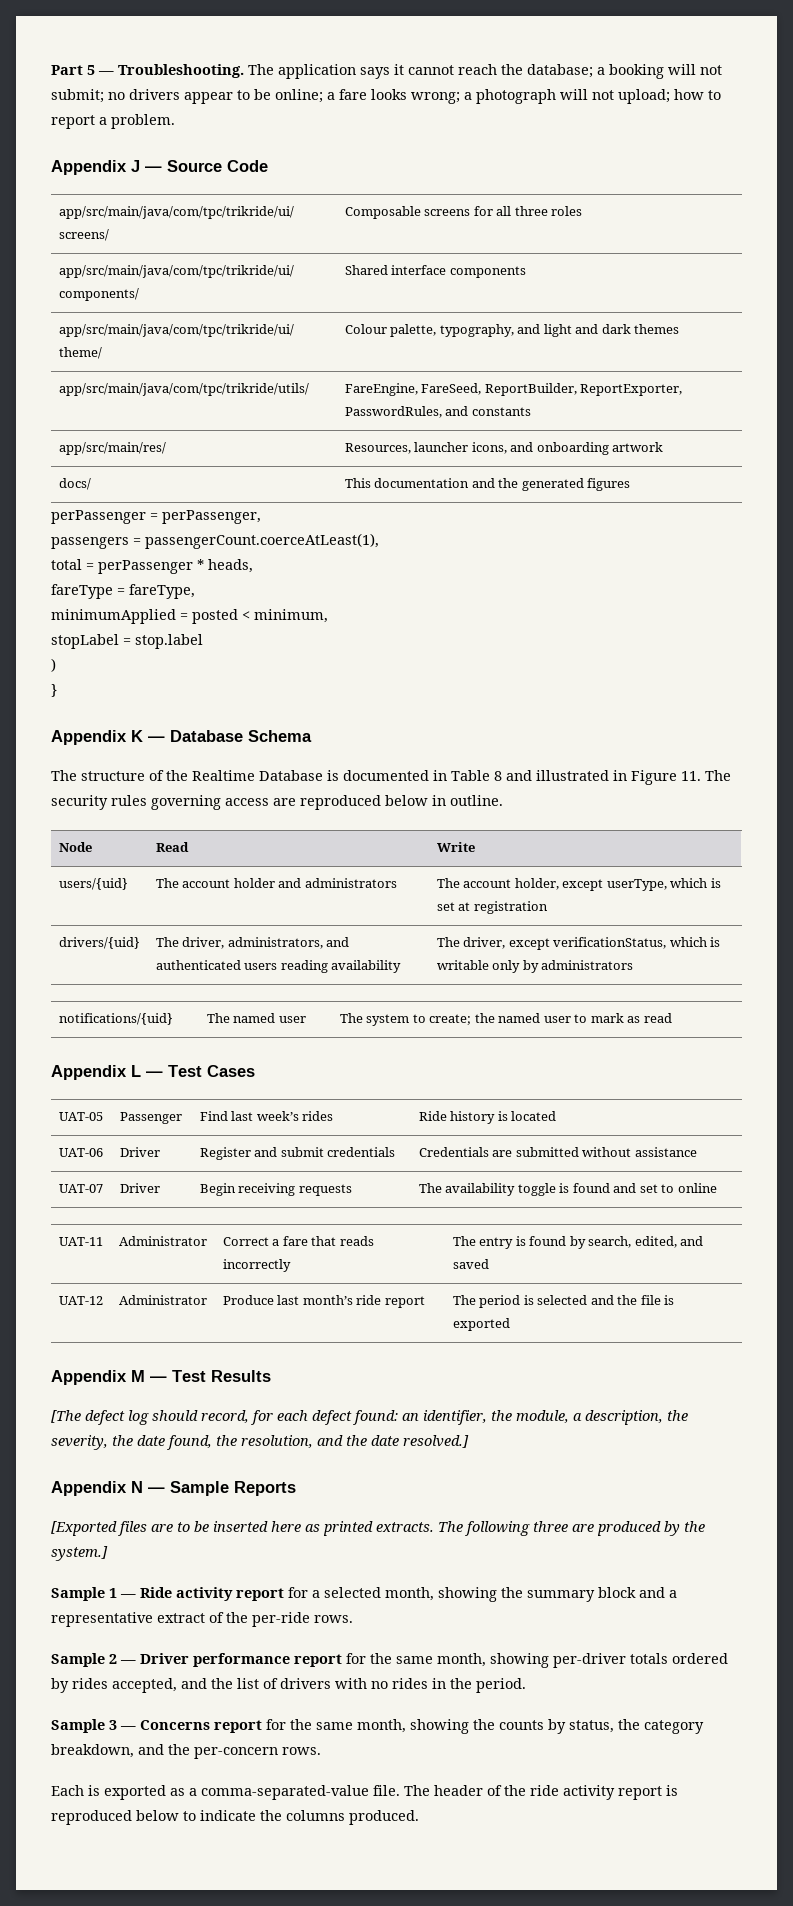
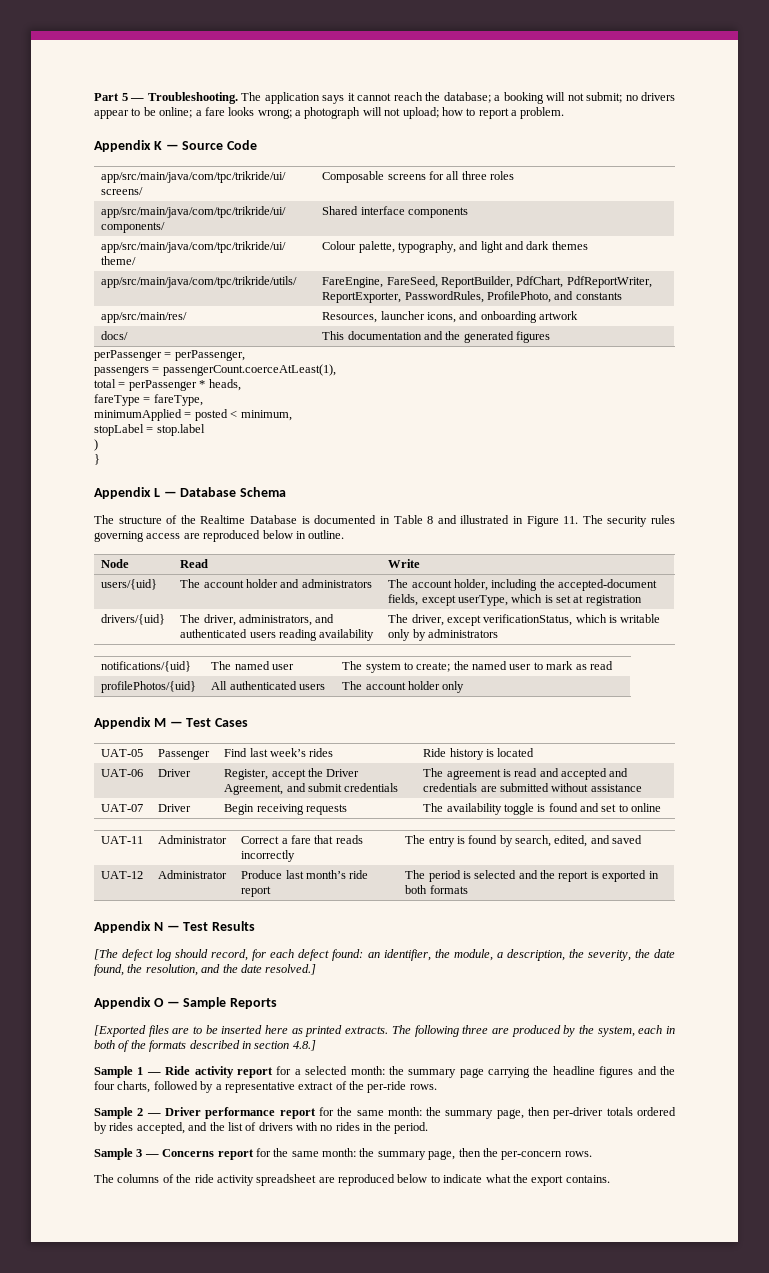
- Appendix J — Source Code
+ Appendix K — Source Code
- app/src/main/java/com/tpc/trikride/utils/ | FareEngine, FareSeed, ReportBuilder, ReportExporter, PasswordRules, and constants
+ app/src/main/java/com/tpc/trikride/utils/ | FareEngine, FareSeed, ReportBuilder, PdfChart, PdfReportWriter, ReportExporter, PasswordRules, ProfilePhoto, and constants
- Appendix K — Database Schema
+ Appendix L — Database Schema
- users/{uid} | The account holder and administrators | The account holder, except userType, which is set at registration
+ users/{uid} | The account holder and administrators | The account holder, including the accepted-document fields, except userType, which is set at registration
- Appendix L — Test Cases
+ profilePhotos/{uid} | All authenticated users | The account holder only
+ Appendix M — Test Cases
- UAT-06 | Driver | Register and submit credentials | Credentials are submitted without assistance
+ UAT-06 | Driver | Register, accept the Driver Agreement, and submit credentials | The agreement is read and accepted and credentials are submitted without assistance
- UAT-12 | Administrator | Produce last month’s ride report | The period is selected and the file is exported
- Appendix M — Test Results
+ UAT-12 | Administrator | Produce last month’s ride report | The period is selected and the report is exported in both formats
+ Appendix N — Test Results
- Appendix N — Sample Reports
+ Appendix O — Sample Reports
- The following three are produced by the system.]
+ The following three are produced by the system, each in both of the formats described in section 4.8.]
- Sample 1 — Ride activity report for a selected month, showing the summary block and a representative extract of the per-ride rows.
+ Sample 1 — Ride activity report for a selected month: the summary page carrying the headline figures and the four charts, followed by a representative extract of the per-ride rows.
- Sample 2 — Driver performance report for the same month, showing per-driver totals ordered by rides accepted, and the list of drivers with no rides in the period.
+ Sample 2 — Driver performance report for the same month: the summary page, then per-driver totals ordered by rides accepted, and the list of drivers with no rides in the period.
- Sample 3 — Concerns report for the same month, showing the counts by status, the category breakdown, and the per-concern rows.
- Each is exported as a comma-separated-value file. The header of the ride activity report is reproduced below to indicate the columns produced.
+ Sample 3 — Concerns report for the same month: the summary page, then the per-concern rows.
+ The columns of the ride activity spreadsheet are reproduced below to indicate what the export contains.

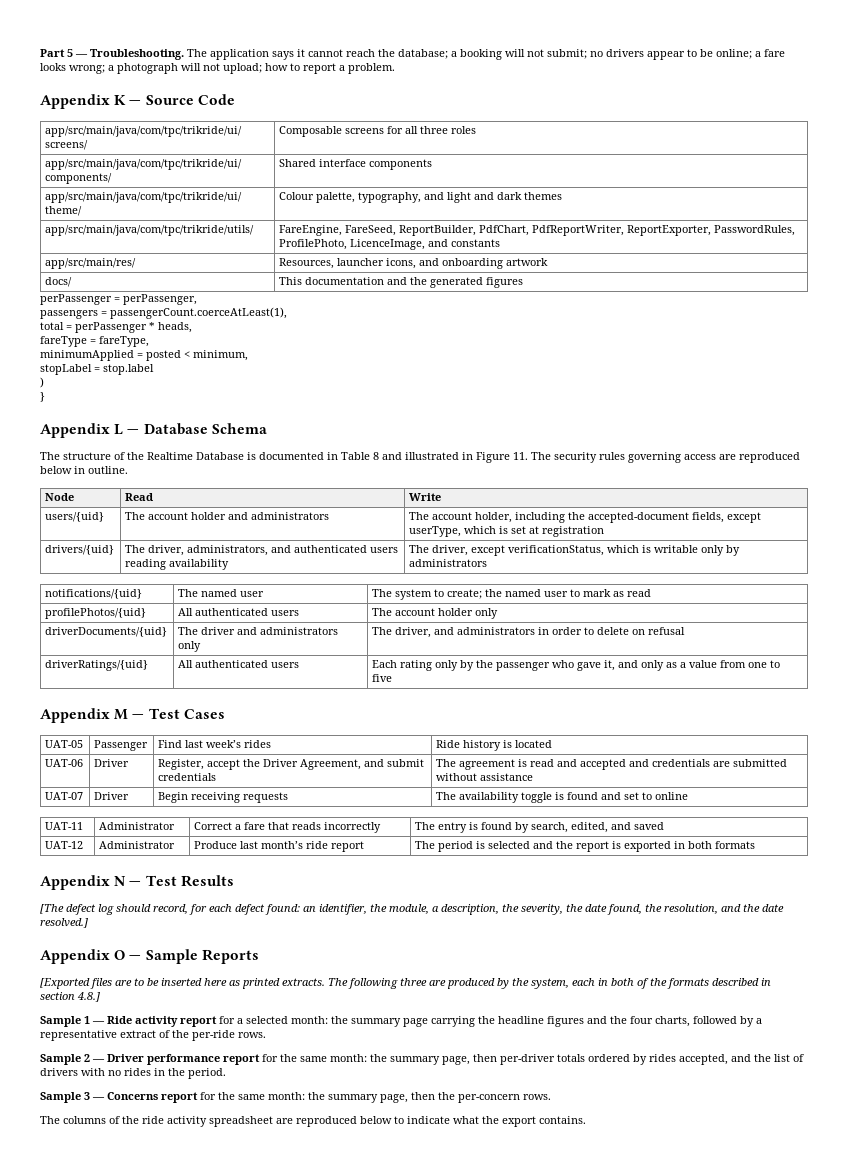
- app/src/main/java/com/tpc/trikride/utils/ | FareEngine, FareSeed, ReportBuilder, PdfChart, PdfReportWriter, ReportExporter, PasswordRules, ProfilePhoto, and constants
+ app/src/main/java/com/tpc/trikride/utils/ | FareEngine, FareSeed, ReportBuilder, PdfChart, PdfReportWriter, ReportExporter, PasswordRules, ProfilePhoto, LicenceImage, and constants
+ driverDocuments/{uid} | The driver and administrators only | The driver, and administrators in order to delete on refusal
+ driverRatings/{uid} | All authenticated users | Each rating only by the passenger who gave it, and only as a value from one to five

